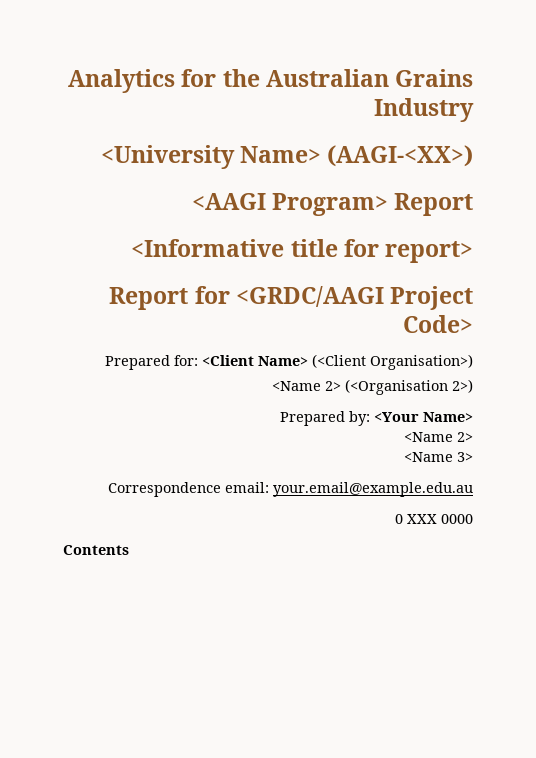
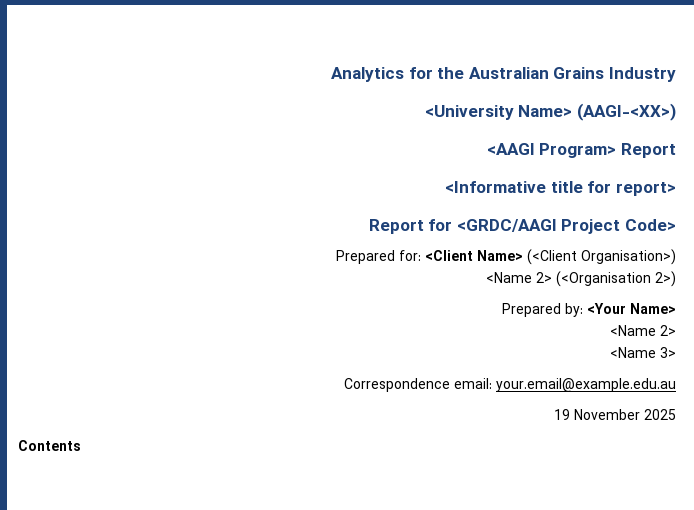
- 0 XXX 0000
+ 19 November 2025

